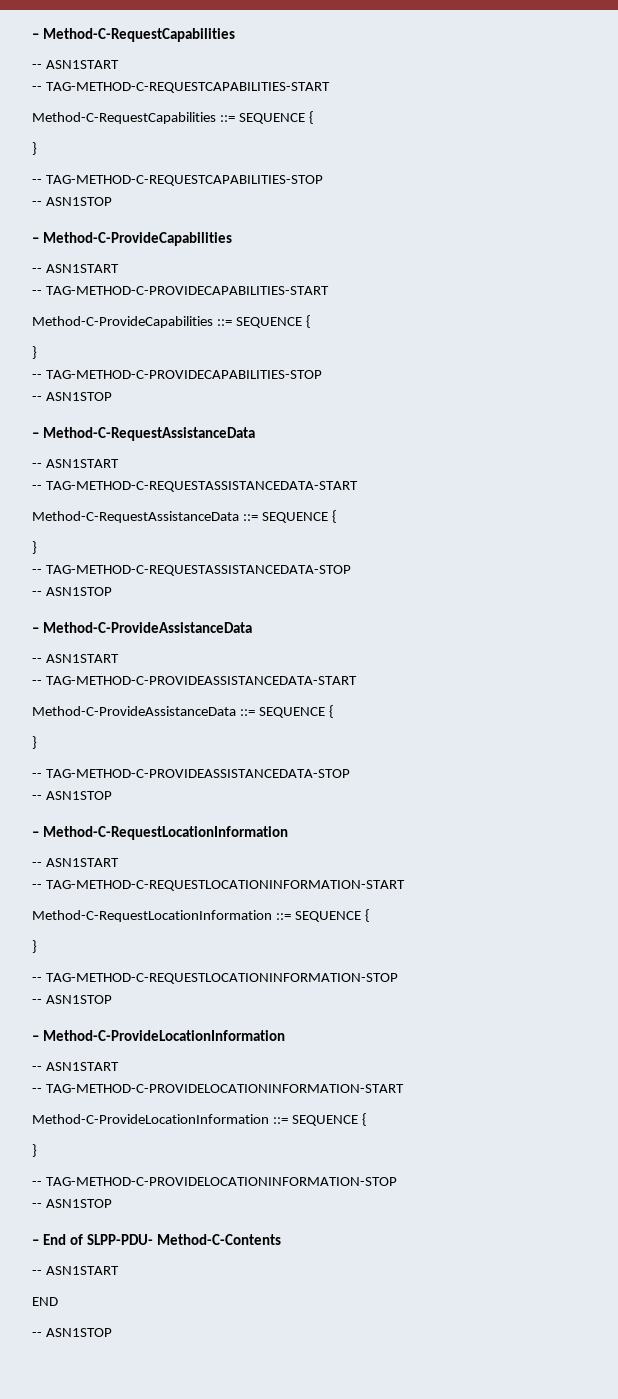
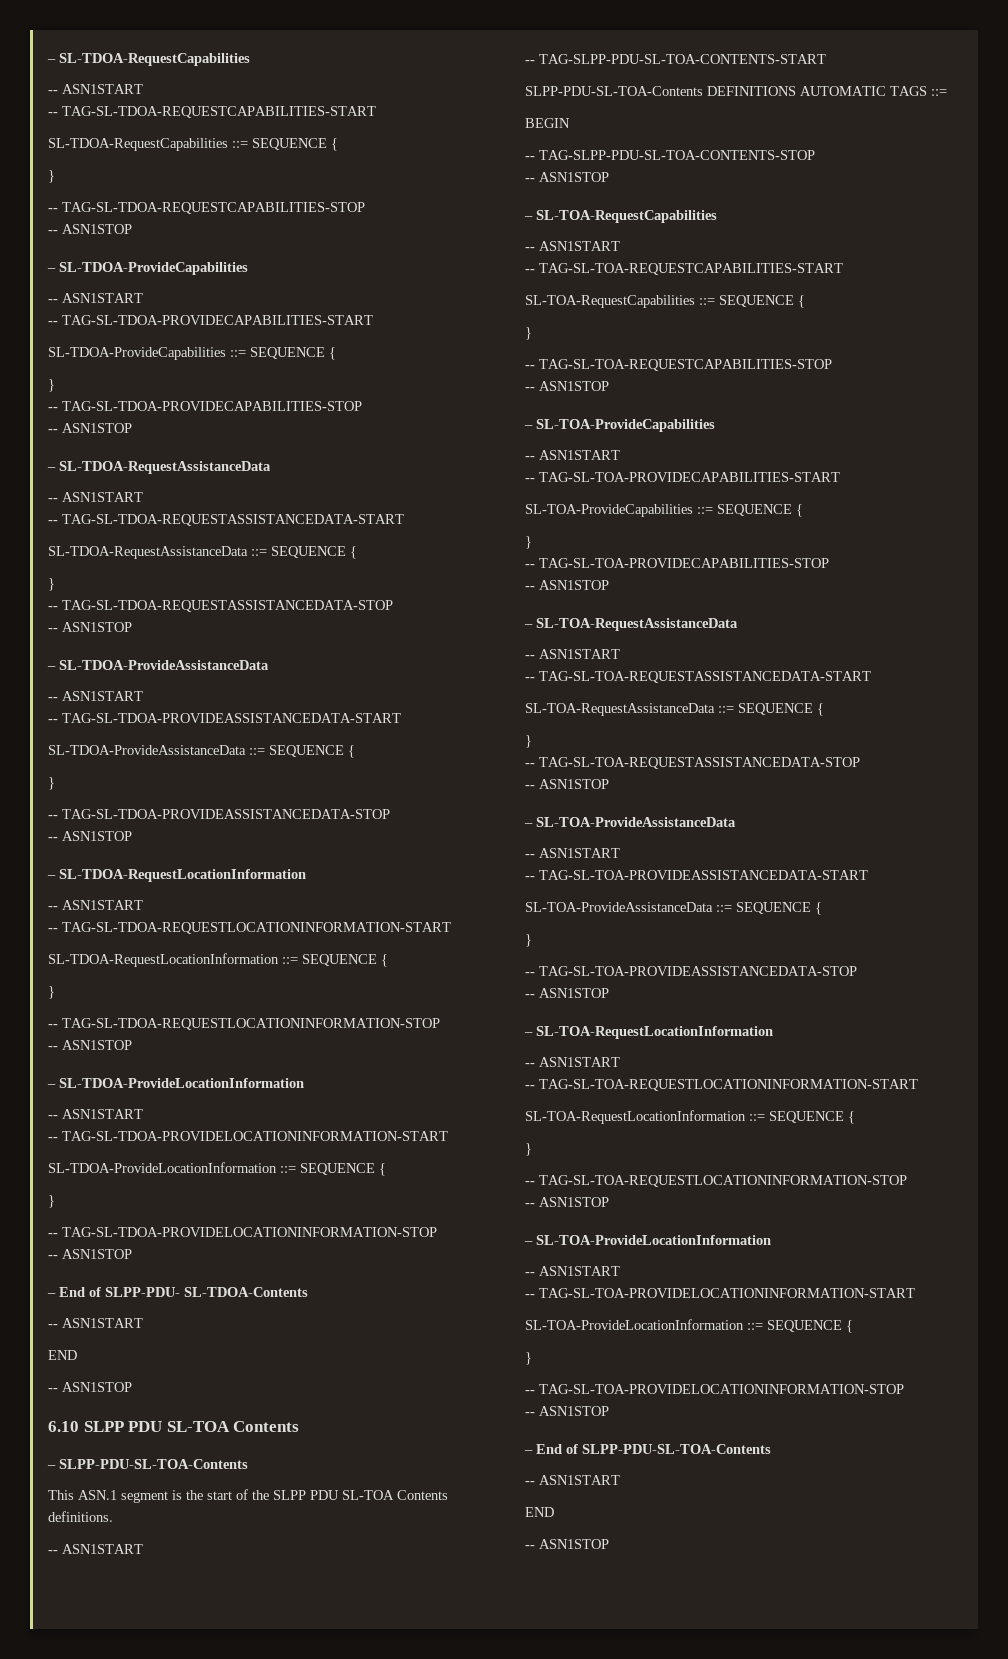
- – Method-C-RequestCapabilities
+ – SL-TDOA-RequestCapabilities
  -- ASN1START
- -- TAG-METHOD-C-REQUESTCAPABILITIES-START
- Method-C-RequestCapabilities ::= SEQUENCE {
+ -- TAG-SL-TDOA-REQUESTCAPABILITIES-START
+ SL-TDOA-RequestCapabilities ::= SEQUENCE {
  }
- -- TAG-METHOD-C-REQUESTCAPABILITIES-STOP
+ -- TAG-SL-TDOA-REQUESTCAPABILITIES-STOP
  -- ASN1STOP
- – Method-C-ProvideCapabilities
+ – SL-TDOA-ProvideCapabilities
  -- ASN1START
- -- TAG-METHOD-C-PROVIDECAPABILITIES-START
- Method-C-ProvideCapabilities ::= SEQUENCE {
+ -- TAG-SL-TDOA-PROVIDECAPABILITIES-START
+ SL-TDOA-ProvideCapabilities ::= SEQUENCE {
  }
- -- TAG-METHOD-C-PROVIDECAPABILITIES-STOP
+ -- TAG-SL-TDOA-PROVIDECAPABILITIES-STOP
  -- ASN1STOP
- – Method-C-RequestAssistanceData
+ – SL-TDOA-RequestAssistanceData
  -- ASN1START
- -- TAG-METHOD-C-REQUESTASSISTANCEDATA-START
- Method-C-RequestAssistanceData ::= SEQUENCE {
+ -- TAG-SL-TDOA-REQUESTASSISTANCEDATA-START
+ SL-TDOA-RequestAssistanceData ::= SEQUENCE {
  }
- -- TAG-METHOD-C-REQUESTASSISTANCEDATA-STOP
+ -- TAG-SL-TDOA-REQUESTASSISTANCEDATA-STOP
  -- ASN1STOP
- – Method-C-ProvideAssistanceData
+ – SL-TDOA-ProvideAssistanceData
  -- ASN1START
- -- TAG-METHOD-C-PROVIDEASSISTANCEDATA-START
- Method-C-ProvideAssistanceData ::= SEQUENCE {
+ -- TAG-SL-TDOA-PROVIDEASSISTANCEDATA-START
+ SL-TDOA-ProvideAssistanceData ::= SEQUENCE {
  }
- -- TAG-METHOD-C-PROVIDEASSISTANCEDATA-STOP
+ -- TAG-SL-TDOA-PROVIDEASSISTANCEDATA-STOP
  -- ASN1STOP
- – Method-C-RequestLocationInformation
+ – SL-TDOA-RequestLocationInformation
  -- ASN1START
- -- TAG-METHOD-C-REQUESTLOCATIONINFORMATION-START
- Method-C-RequestLocationInformation ::= SEQUENCE {
+ -- TAG-SL-TDOA-REQUESTLOCATIONINFORMATION-START
+ SL-TDOA-RequestLocationInformation ::= SEQUENCE {
  }
- -- TAG-METHOD-C-REQUESTLOCATIONINFORMATION-STOP
+ -- TAG-SL-TDOA-REQUESTLOCATIONINFORMATION-STOP
  -- ASN1STOP
- – Method-C-ProvideLocationInformation
+ – SL-TDOA-ProvideLocationInformation
  -- ASN1START
- -- TAG-METHOD-C-PROVIDELOCATIONINFORMATION-START
- Method-C-ProvideLocationInformation ::= SEQUENCE {
+ -- TAG-SL-TDOA-PROVIDELOCATIONINFORMATION-START
+ SL-TDOA-ProvideLocationInformation ::= SEQUENCE {
  }
- -- TAG-METHOD-C-PROVIDELOCATIONINFORMATION-STOP
+ -- TAG-SL-TDOA-PROVIDELOCATIONINFORMATION-STOP
- – End of SLPP-PDU- Method-C-Contents
+ – End of SLPP-PDU- SL-TDOA-Contents
+ -- ASN1START
+ END
+ -- ASN1STOP
+ 6.10 SLPP PDU SL-TOA Contents
+ – SLPP-PDU-SL-TOA-Contents
+ This ASN.1 segment is the start of the SLPP PDU SL-TOA Contents definitions.
+ -- ASN1START
+ -- TAG-SLPP-PDU-SL-TOA-CONTENTS-START
+ SLPP-PDU-SL-TOA-Contents DEFINITIONS AUTOMATIC TAGS ::=
+ BEGIN
+ -- TAG-SLPP-PDU-SL-TOA-CONTENTS-STOP
+ -- ASN1STOP
+ – SL-TOA-RequestCapabilities
+ -- ASN1START
+ -- TAG-SL-TOA-REQUESTCAPABILITIES-START
+ SL-TOA-RequestCapabilities ::= SEQUENCE {
+ }
+ -- TAG-SL-TOA-REQUESTCAPABILITIES-STOP
+ -- ASN1STOP
+ – SL-TOA-ProvideCapabilities
+ -- ASN1START
+ -- TAG-SL-TOA-PROVIDECAPABILITIES-START
+ SL-TOA-ProvideCapabilities ::= SEQUENCE {
+ }
+ -- TAG-SL-TOA-PROVIDECAPABILITIES-STOP
+ -- ASN1STOP
+ – SL-TOA-RequestAssistanceData
+ -- ASN1START
+ -- TAG-SL-TOA-REQUESTASSISTANCEDATA-START
+ SL-TOA-RequestAssistanceData ::= SEQUENCE {
+ }
+ -- TAG-SL-TOA-REQUESTASSISTANCEDATA-STOP
+ -- ASN1STOP
+ – SL-TOA-ProvideAssistanceData
+ -- ASN1START
+ -- TAG-SL-TOA-PROVIDEASSISTANCEDATA-START
+ SL-TOA-ProvideAssistanceData ::= SEQUENCE {
+ }
+ -- TAG-SL-TOA-PROVIDEASSISTANCEDATA-STOP
+ -- ASN1STOP
+ – SL-TOA-RequestLocationInformation
+ -- ASN1START
+ -- TAG-SL-TOA-REQUESTLOCATIONINFORMATION-START
+ SL-TOA-RequestLocationInformation ::= SEQUENCE {
+ }
+ -- TAG-SL-TOA-REQUESTLOCATIONINFORMATION-STOP
+ -- ASN1STOP
+ – SL-TOA-ProvideLocationInformation
+ -- ASN1START
+ -- TAG-SL-TOA-PROVIDELOCATIONINFORMATION-START
+ SL-TOA-ProvideLocationInformation ::= SEQUENCE {
+ }
+ -- TAG-SL-TOA-PROVIDELOCATIONINFORMATION-STOP
+ -- ASN1STOP
+ – End of SLPP-PDU-SL-TOA-Contents

